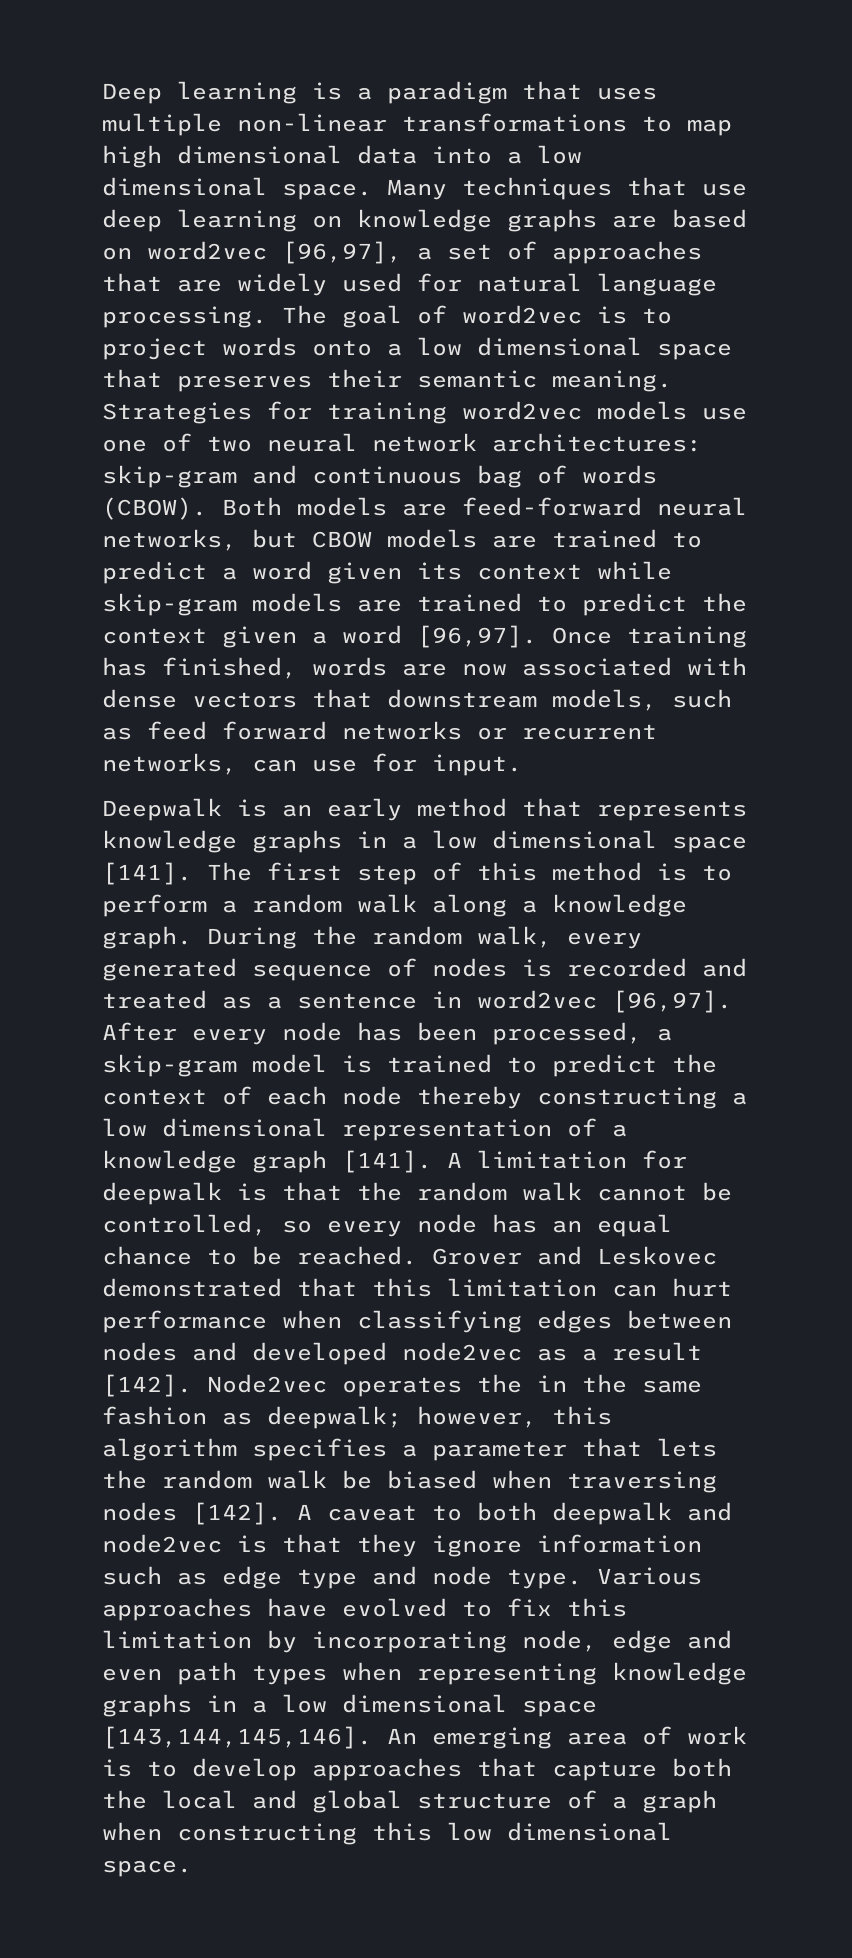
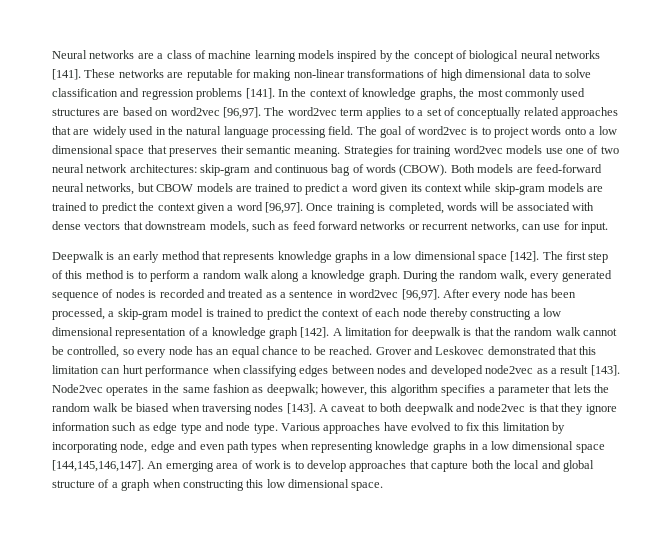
- Deep learning is a paradigm that uses multiple non-linear transformations to map high dimensional data into a low dimensional space. Many techniques that use deep learning on knowledge graphs are based on word2vec [96,97], a set of approaches that are widely used for natural language processing.
+ Neural networks are a class of machine learning models inspired by the concept of biological neural networks [141]. These networks are reputable for making non-linear transformations of high dimensional data to solve classification and regression problems [141]. In the context of knowledge graphs, the most commonly used structures are based on word2vec [96,97]. The word2vec term applies to a set of conceptually related approaches that are widely used in the natural language processing field.
- Once training has finished, words are now associated with dense vectors that downstream models, such as feed forward networks or recurrent networks, can use for input.
+ Once training is completed, words will be associated with dense vectors that downstream models, such as feed forward networks or recurrent networks, can use for input.
- Deepwalk is an early method that represents knowledge graphs in a low dimensional space [141].
+ Deepwalk is an early method that represents knowledge graphs in a low dimensional space [142].
- After every node has been processed, a skip-gram model is trained to predict the context of each node thereby constructing a low dimensional representation of a knowledge graph [141].
+ After every node has been processed, a skip-gram model is trained to predict the context of each node thereby constructing a low dimensional representation of a knowledge graph [142].
- Grover and Leskovec demonstrated that this limitation can hurt performance when classifying edges between nodes and developed node2vec as a result [142].
+ Grover and Leskovec demonstrated that this limitation can hurt performance when classifying edges between nodes and developed node2vec as a result [143].
- Node2vec operates the in the same fashion as deepwalk; however, this algorithm specifies a parameter that lets the random walk be biased when traversing nodes [142].
+ Node2vec operates in the same fashion as deepwalk; however, this algorithm specifies a parameter that lets the random walk be biased when traversing nodes [143].
- Various approaches have evolved to fix this limitation by incorporating node, edge and even path types when representing knowledge graphs in a low dimensional space [143,144,145,146].
+ Various approaches have evolved to fix this limitation by incorporating node, edge and even path types when representing knowledge graphs in a low dimensional space [144,145,146,147].

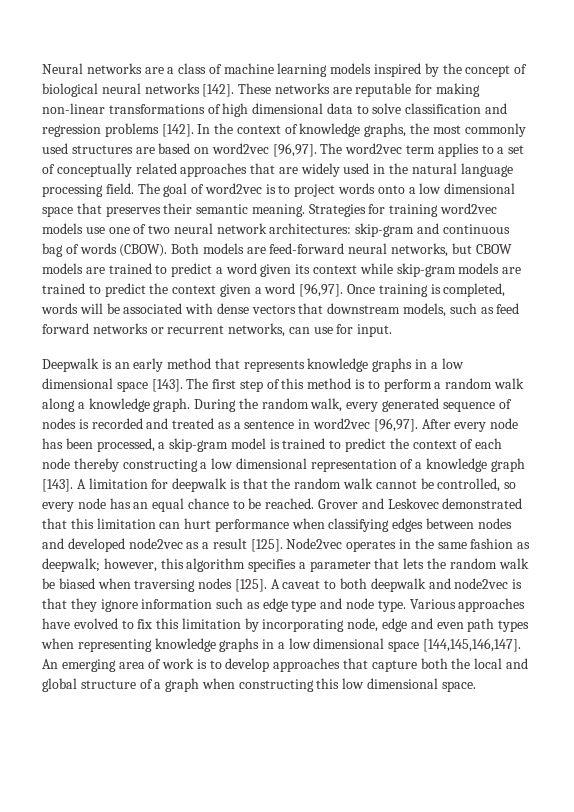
- Neural networks are a class of machine learning models inspired by the concept of biological neural networks [141].
+ Neural networks are a class of machine learning models inspired by the concept of biological neural networks [142].
- These networks are reputable for making non-linear transformations of high dimensional data to solve classification and regression problems [141].
+ These networks are reputable for making non-linear transformations of high dimensional data to solve classification and regression problems [142].
- Deepwalk is an early method that represents knowledge graphs in a low dimensional space [142].
+ Deepwalk is an early method that represents knowledge graphs in a low dimensional space [143].
- After every node has been processed, a skip-gram model is trained to predict the context of each node thereby constructing a low dimensional representation of a knowledge graph [142].
+ After every node has been processed, a skip-gram model is trained to predict the context of each node thereby constructing a low dimensional representation of a knowledge graph [143].
- Grover and Leskovec demonstrated that this limitation can hurt performance when classifying edges between nodes and developed node2vec as a result [143].
+ Grover and Leskovec demonstrated that this limitation can hurt performance when classifying edges between nodes and developed node2vec as a result [125].
- Node2vec operates in the same fashion as deepwalk; however, this algorithm specifies a parameter that lets the random walk be biased when traversing nodes [143].
+ Node2vec operates in the same fashion as deepwalk; however, this algorithm specifies a parameter that lets the random walk be biased when traversing nodes [125].

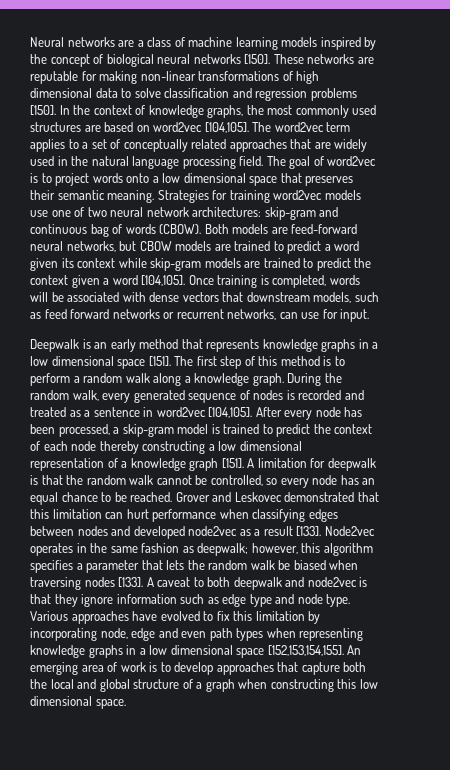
- Neural networks are a class of machine learning models inspired by the concept of biological neural networks [142].
+ Neural networks are a class of machine learning models inspired by the concept of biological neural networks [150].
- These networks are reputable for making non-linear transformations of high dimensional data to solve classification and regression problems [142].
+ These networks are reputable for making non-linear transformations of high dimensional data to solve classification and regression problems [150].
- In the context of knowledge graphs, the most commonly used structures are based on word2vec [96,97].
+ In the context of knowledge graphs, the most commonly used structures are based on word2vec [104,105].
- Both models are feed-forward neural networks, but CBOW models are trained to predict a word given its context while skip-gram models are trained to predict the context given a word [96,97].
+ Both models are feed-forward neural networks, but CBOW models are trained to predict a word given its context while skip-gram models are trained to predict the context given a word [104,105].
- Deepwalk is an early method that represents knowledge graphs in a low dimensional space [143].
+ Deepwalk is an early method that represents knowledge graphs in a low dimensional space [151].
- During the random walk, every generated sequence of nodes is recorded and treated as a sentence in word2vec [96,97].
+ During the random walk, every generated sequence of nodes is recorded and treated as a sentence in word2vec [104,105].
- After every node has been processed, a skip-gram model is trained to predict the context of each node thereby constructing a low dimensional representation of a knowledge graph [143].
+ After every node has been processed, a skip-gram model is trained to predict the context of each node thereby constructing a low dimensional representation of a knowledge graph [151].
- Grover and Leskovec demonstrated that this limitation can hurt performance when classifying edges between nodes and developed node2vec as a result [125].
+ Grover and Leskovec demonstrated that this limitation can hurt performance when classifying edges between nodes and developed node2vec as a result [133].
- Node2vec operates in the same fashion as deepwalk; however, this algorithm specifies a parameter that lets the random walk be biased when traversing nodes [125].
+ Node2vec operates in the same fashion as deepwalk; however, this algorithm specifies a parameter that lets the random walk be biased when traversing nodes [133].
- Various approaches have evolved to fix this limitation by incorporating node, edge and even path types when representing knowledge graphs in a low dimensional space [144,145,146,147].
+ Various approaches have evolved to fix this limitation by incorporating node, edge and even path types when representing knowledge graphs in a low dimensional space [152,153,154,155].

